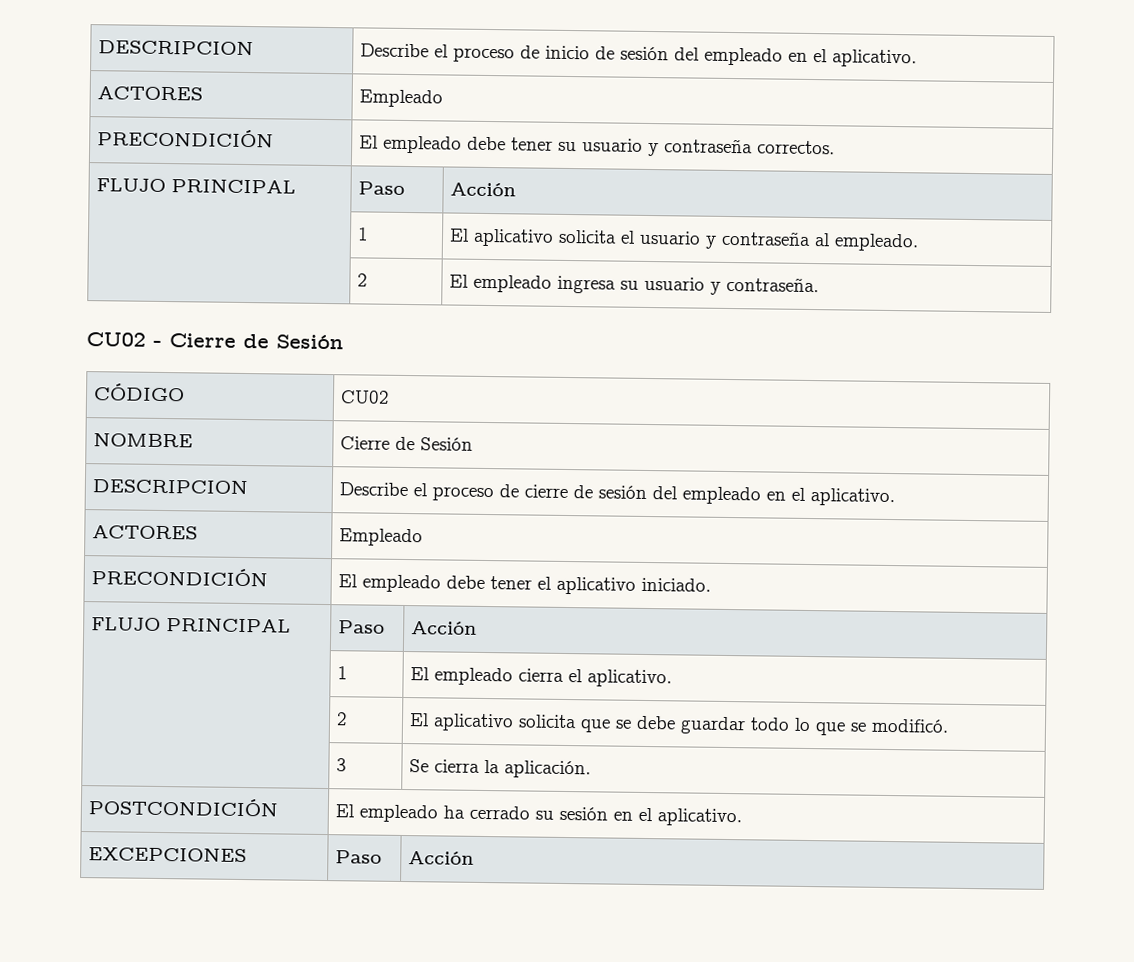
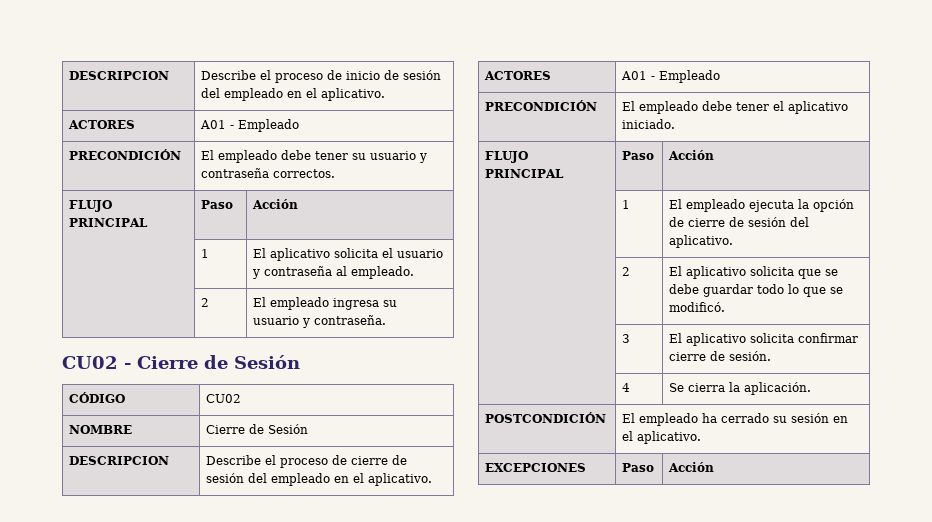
  DESCRIPCION | Describe el proceso de inicio de sesión del empleado en el aplicativo.
- ACTORES | Empleado
+ ACTORES | A01 - Empleado
  DESCRIPCION | Describe el proceso de cierre de sesión del empleado en el aplicativo.
- ACTORES | Empleado
+ ACTORES | A01 - Empleado
- | 1 | El empleado cierra el aplicativo.
+ | 1 | El empleado ejecuta la opción de cierre de sesión del aplicativo.
- | 3 | Se cierra la aplicación.
+ | 3 | El aplicativo solicita confirmar cierre de sesión.
+ | 4 | Se cierra la aplicación.

